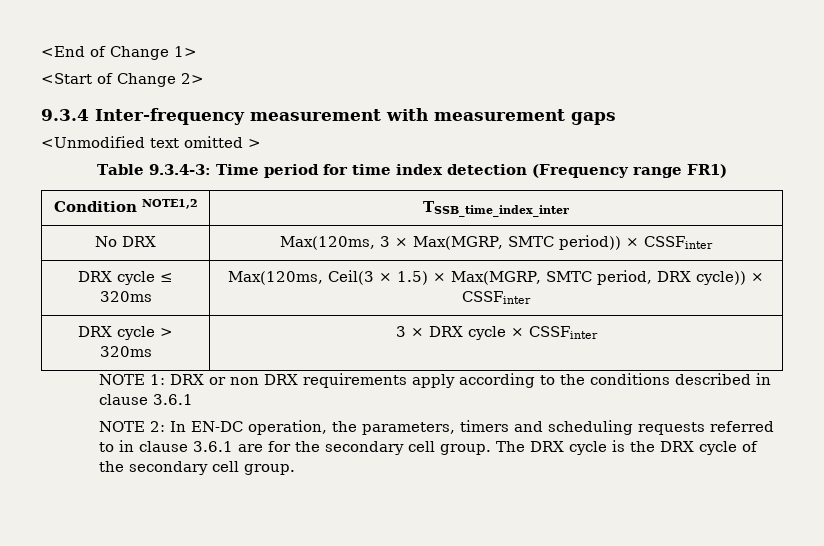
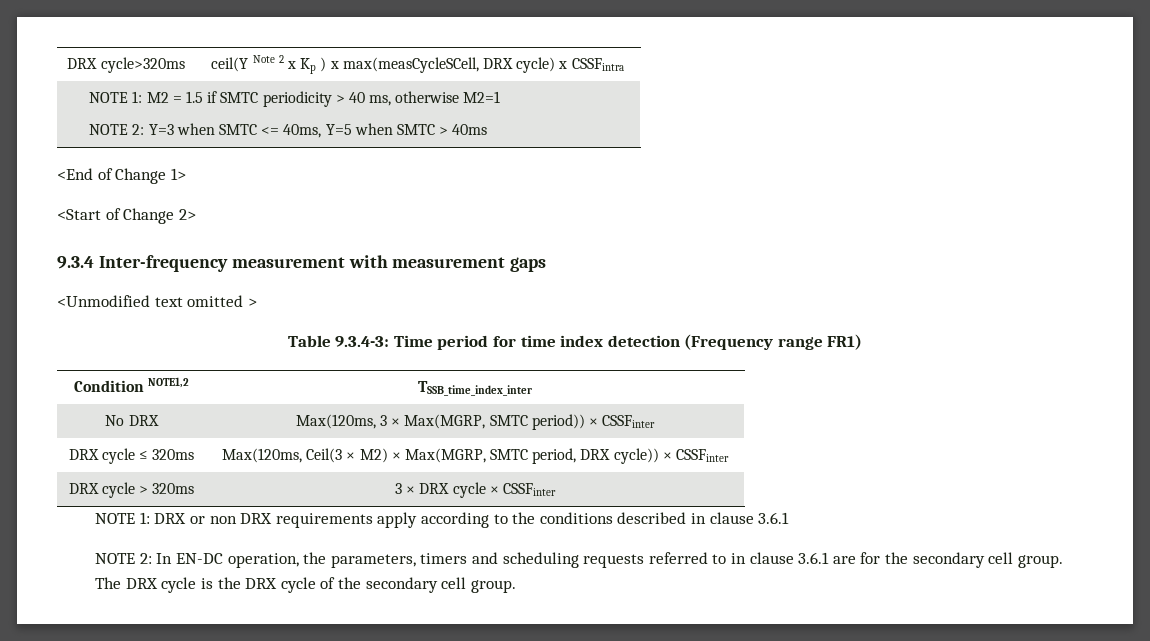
+ DRX cycle>320ms | ceil(Y Note 2 x Kp ) x max(measCycleSCell, DRX cycle) x CSSFintra
+ NOTE 1: M2 = 1.5 if SMTC periodicity > 40 ms, otherwise M2=1
+ NOTE 2: Y=3 when SMTC <= 40ms, Y=5 when SMTC > 40ms
- DRX cycle ≤ 320ms | Max(120ms, Ceil(3 × 1.5) × Max(MGRP, SMTC period, DRX cycle)) × CSSFinter
+ DRX cycle ≤ 320ms | Max(120ms, Ceil(3 × M2) × Max(MGRP, SMTC period, DRX cycle)) × CSSFinter

